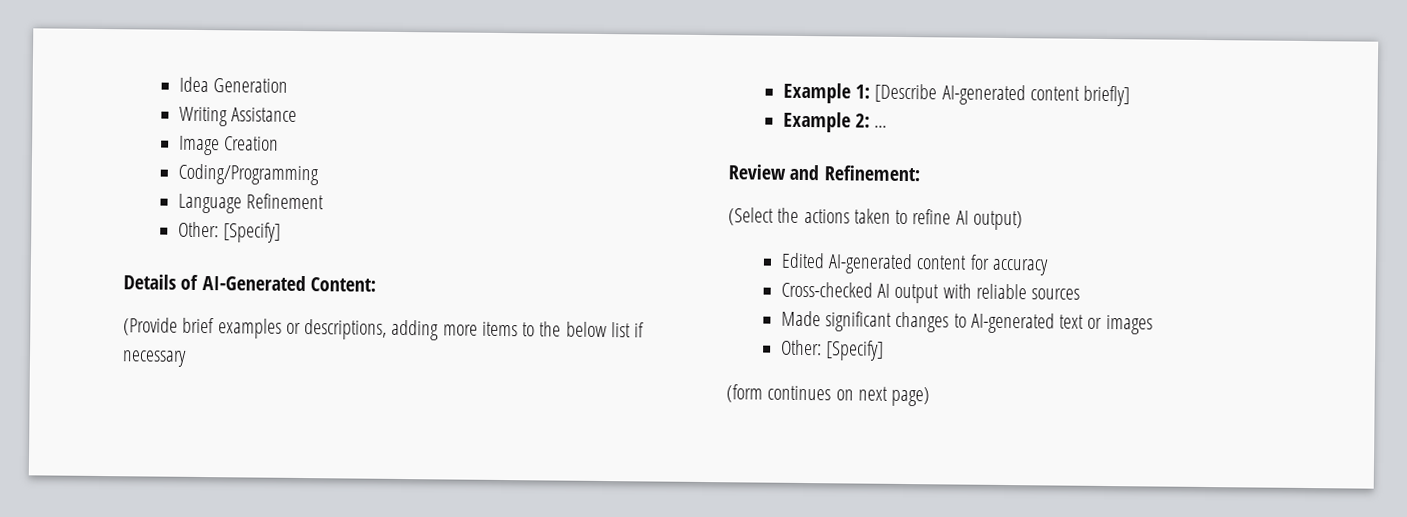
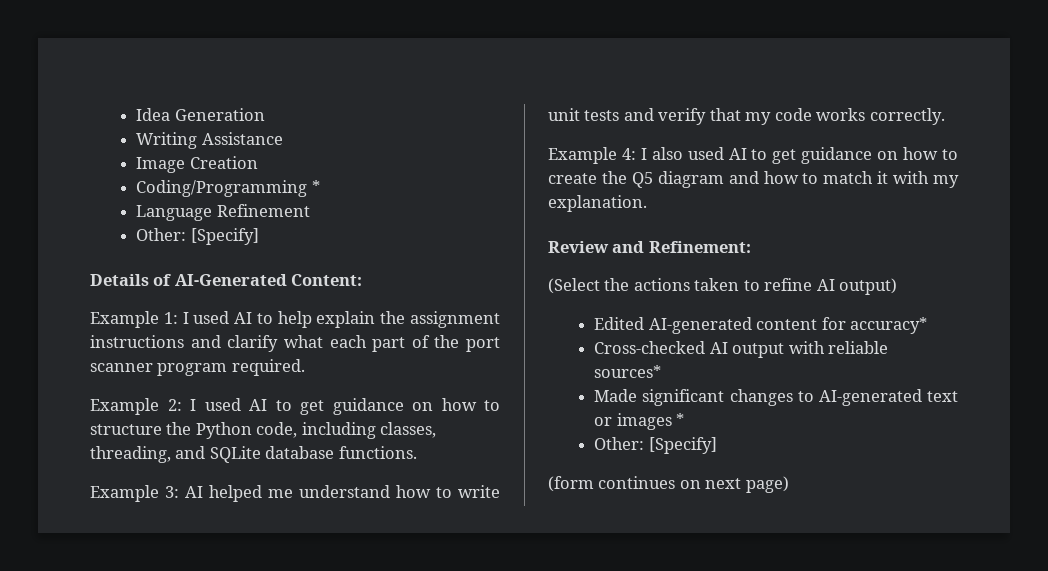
- Coding/Programming
+ Coding/Programming *
- (Provide brief examples or descriptions, adding more items to the below list if necessary
- Example 1: [Describe AI-generated content briefly]
- Example 2: ...
+ Example 1: I used AI to help explain the assignment instructions and clarify what each part of the port scanner program required.
+ Example 2: I used AI to get guidance on how to structure the Python code, including classes, threading, and SQLite database functions.
+ Example 3: AI helped me understand how to write unit tests and verify that my code works correctly.
+ Example 4: I also used AI to get guidance on how to create the Q5 diagram and how to match it with my explanation.
- Edited AI-generated content for accuracy
+ Edited AI-generated content for accuracy*
- Cross-checked AI output with reliable sources
+ Cross-checked AI output with reliable sources*
- Made significant changes to AI-generated text or images
+ Made significant changes to AI-generated text or images *

